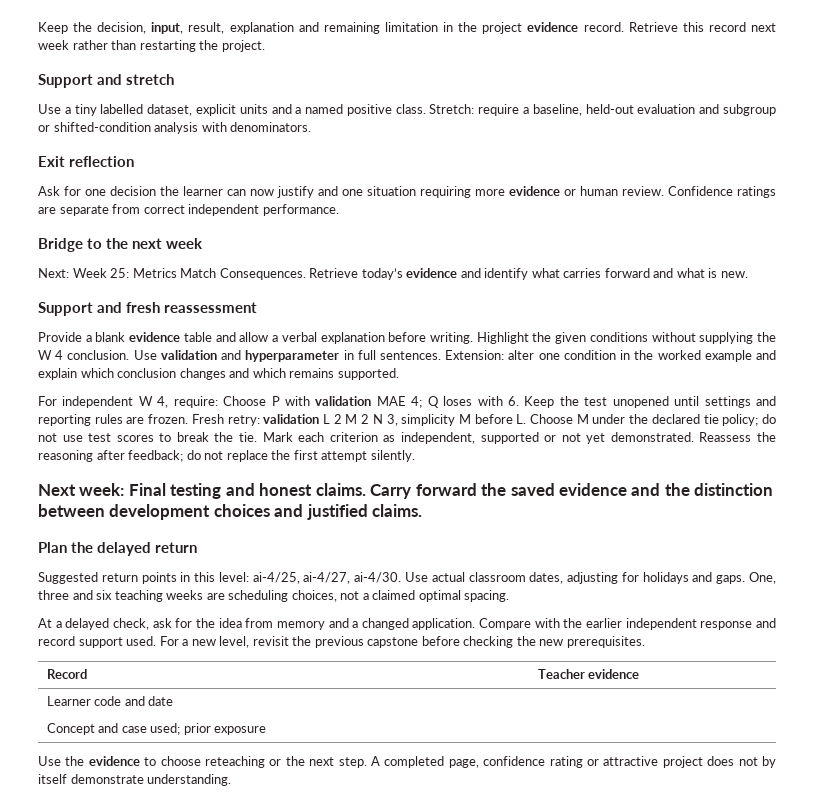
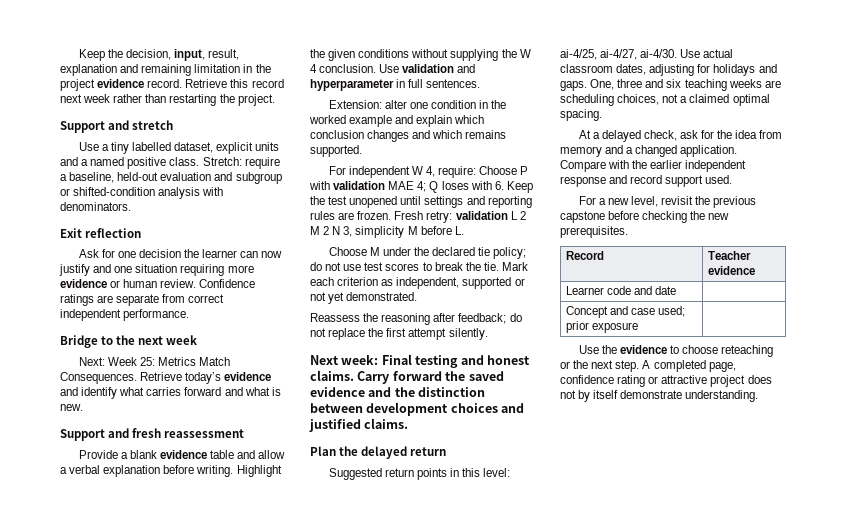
- Use validation and hyperparameter in full sentences. Extension: alter one condition in the worked example and explain which conclusion changes and which remains supported.
+ Use validation and hyperparameter in full sentences.
+ Extension: alter one condition in the worked example and explain which conclusion changes and which remains supported.
- Fresh retry: validation L 2 M 2 N 3, simplicity M before L. Choose M under the declared tie policy; do not use test scores to break the tie.
+ Fresh retry: validation L 2 M 2 N 3, simplicity M before L.
+ Choose M under the declared tie policy; do not use test scores to break the tie.
- Mark each criterion as independent, supported or not yet demonstrated. Reassess the reasoning after feedback; do not replace the first attempt silently.
+ Mark each criterion as independent, supported or not yet demonstrated.
+ Reassess the reasoning after feedback; do not replace the first attempt silently.
- Compare with the earlier independent response and record support used. For a new level, revisit the previous capstone before checking the new prerequisites.
+ Compare with the earlier independent response and record support used.
+ For a new level, revisit the previous capstone before checking the new prerequisites.

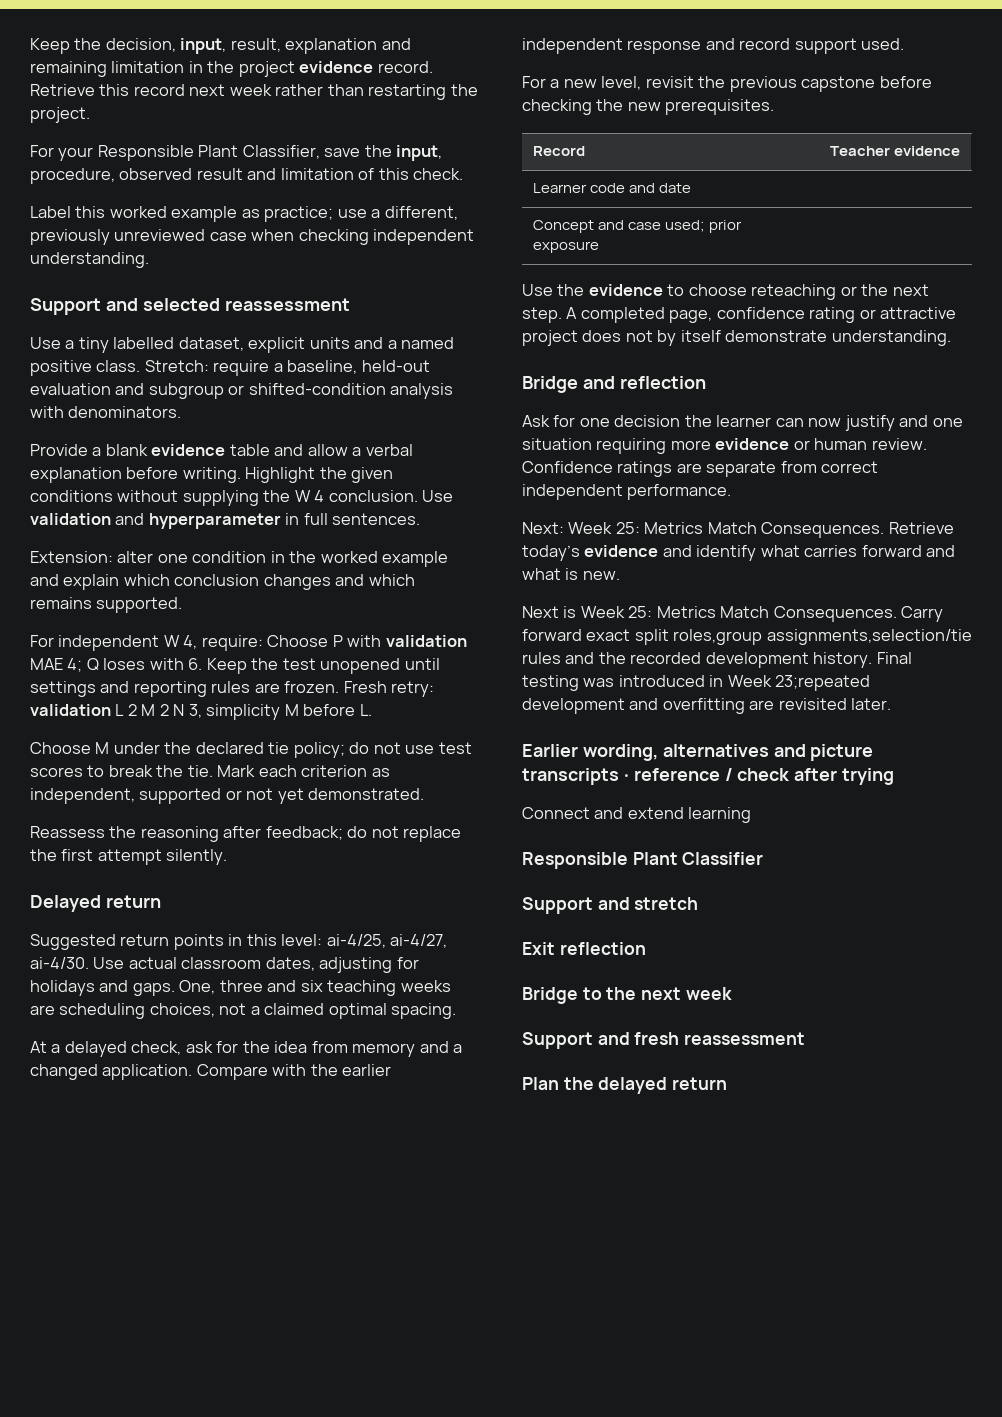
- Support and stretch
+ For your Responsible Plant Classifier, save the input, procedure, observed result and limitation of this check.
+ Label this worked example as practice; use a different, previously unreviewed case when checking independent understanding.
+ Support and selected reassessment
- Exit reflection
- Ask for one decision the learner can now justify and one situation requiring more evidence or human review. Confidence ratings are separate from correct independent performance.
- Bridge to the next week
- Next: Week 25: Metrics Match Consequences. Retrieve today’s evidence and identify what carries forward and what is new.
- Support and fresh reassessment
- Next week: Final testing and honest claims. Carry forward the saved evidence and the distinction between development choices and justified claims.
- Plan the delayed return
+ Delayed return
+ Bridge and reflection
+ Ask for one decision the learner can now justify and one situation requiring more evidence or human review. Confidence ratings are separate from correct independent performance.
+ Next: Week 25: Metrics Match Consequences. Retrieve today’s evidence and identify what carries forward and what is new.
+ Next is Week 25: Metrics Match Consequences. Carry forward exact split roles,group assignments,selection/tie rules and the recorded development history. Final testing was introduced in Week 23;repeated development and overfitting are revisited later.
+ Earlier wording, alternatives and picture transcripts · reference / check after trying
+ Connect and extend learning
+ Responsible Plant Classifier
+ Support and stretch
+ Exit reflection
+ Bridge to the next week
+ Support and fresh reassessment
+ Plan the delayed return

